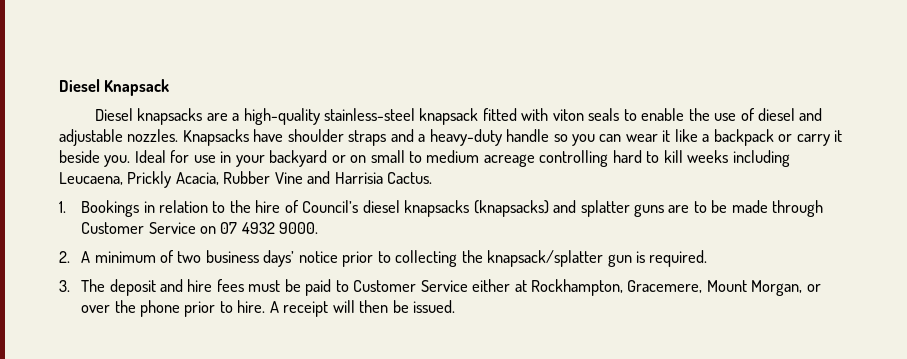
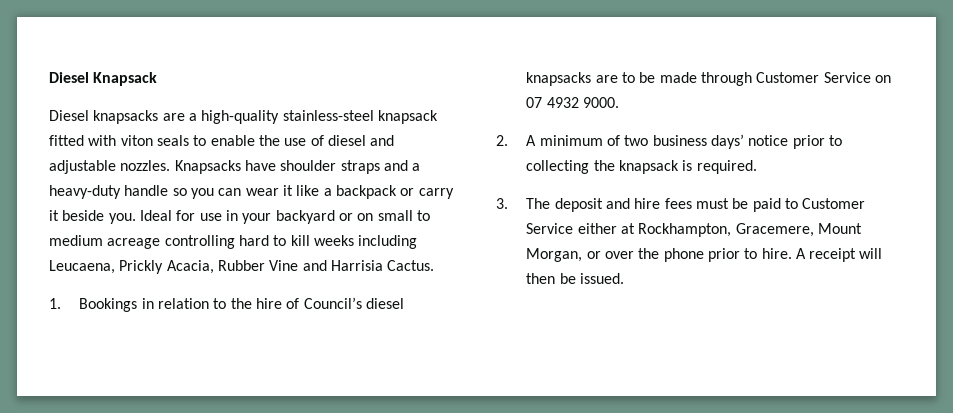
- 1. Bookings in relation to the hire of Council’s diesel knapsacks (knapsacks) and splatter guns are to be made through Customer Service on 07 4932 9000.
+ 1. Bookings in relation to the hire of Council’s diesel knapsacks are to be made through Customer Service on 07 4932 9000.
- 2. A minimum of two business days’ notice prior to collecting the knapsack/splatter gun is required.
+ 2. A minimum of two business days’ notice prior to collecting the knapsack is required.

